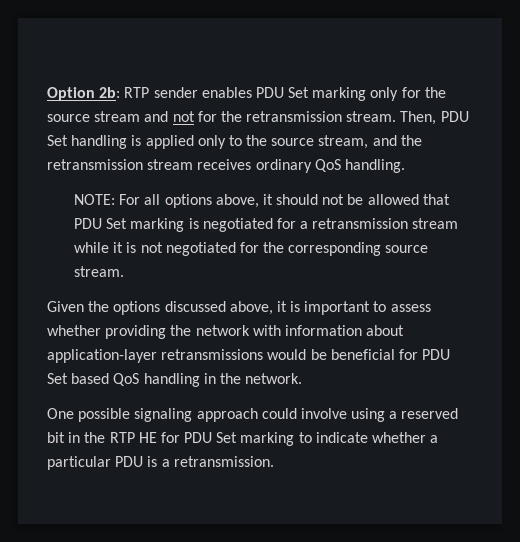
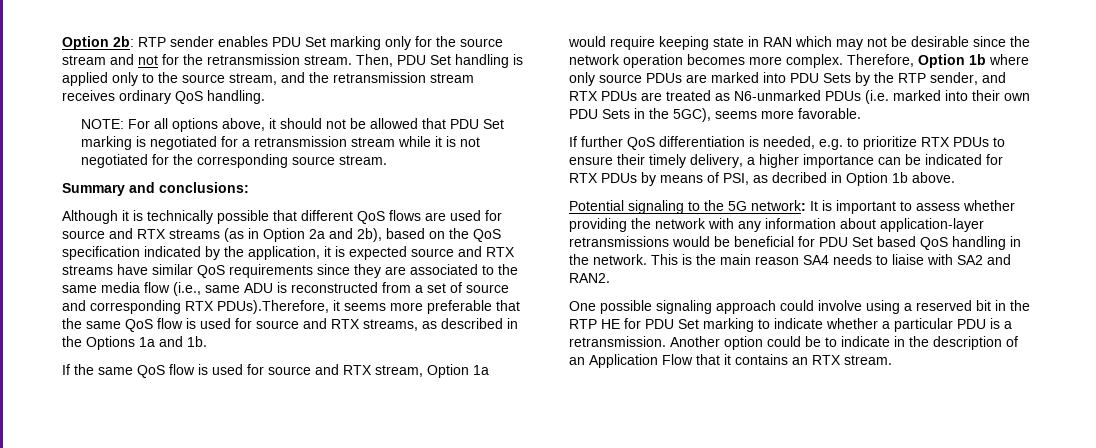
- Given the options discussed above, it is important to assess whether providing the network with information about application-layer retransmissions would be beneficial for PDU Set based QoS handling in the network.
+ Summary and conclusions:
+ Although it is technically possible that different QoS flows are used for source and RTX streams (as in Option 2a and 2b), based on the QoS specification indicated by the application, it is expected source and RTX streams have similar QoS requirements since they are associated to the same media flow (i.e., same ADU is reconstructed from a set of source and corresponding RTX PDUs).Therefore, it seems more preferable that the same QoS flow is used for source and RTX streams, as described in the Options 1a and 1b.
+ If the same QoS flow is used for source and RTX stream, Option 1a would require keeping state in RAN which may not be desirable since the network operation becomes more complex. Therefore, Option 1b where only source PDUs are marked into PDU Sets by the RTP sender, and RTX PDUs are treated as N6-unmarked PDUs (i.e. marked into their own PDU Sets in the 5GC), seems more favorable.
+ If further QoS differentiation is needed, e.g. to prioritize RTX PDUs to ensure their timely delivery, a higher importance can be indicated for RTX PDUs by means of PSI, as decribed in Option 1b above.
+ Potential signaling to the 5G network: It is important to assess whether providing the network with any information about application-layer retransmissions would be beneficial for PDU Set based QoS handling in the network. This is the main reason SA4 needs to liaise with SA2 and RAN2.
+ Another option could be to indicate in the description of an Application Flow that it contains an RTX stream.

